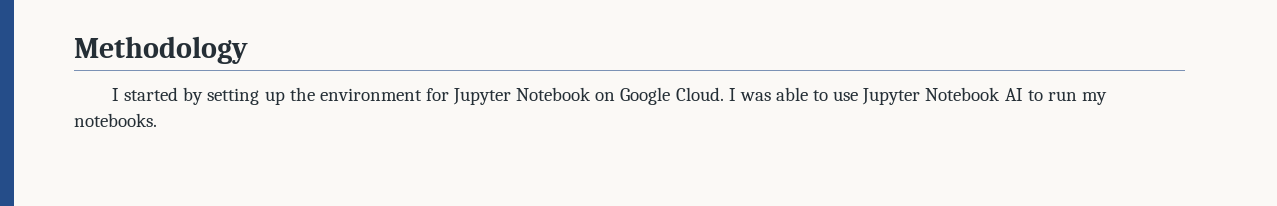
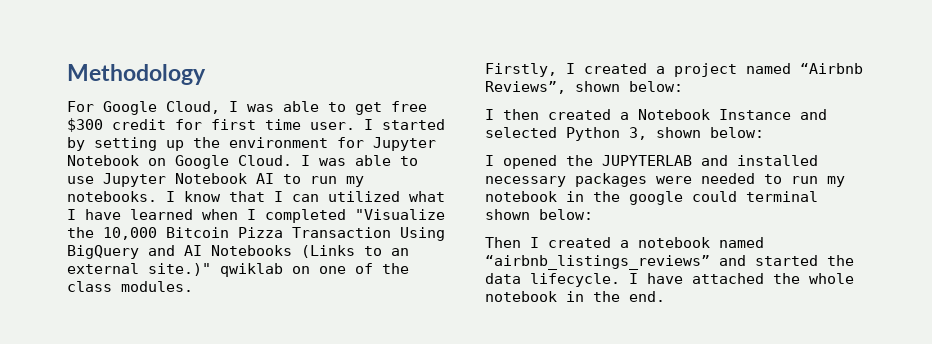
+ For Google Cloud, I was able to get free $300 credit for first time user.
+ I know that I can utilized what I have learned when I completed "Visualize the 10,000 Bitcoin Pizza Transaction Using BigQuery and AI Notebooks (Links to an external site.)" qwiklab on one of the class modules.
+ Firstly, I created a project named “Airbnb Reviews”, shown below:
+ I then created a Notebook Instance and selected Python 3, shown below:
+ I opened the JUPYTERLAB and installed necessary packages were needed to run my notebook in the google could terminal shown below:
+ Then I created a notebook named “airbnb_listings_reviews” and started the data lifecycle. I have attached the whole notebook in the end.

